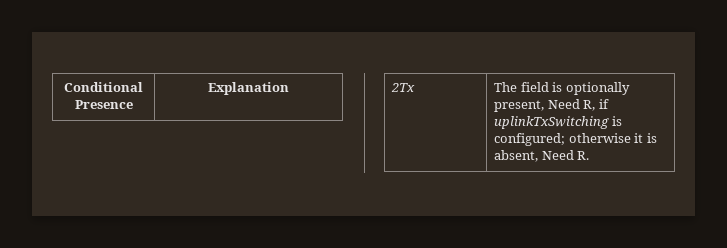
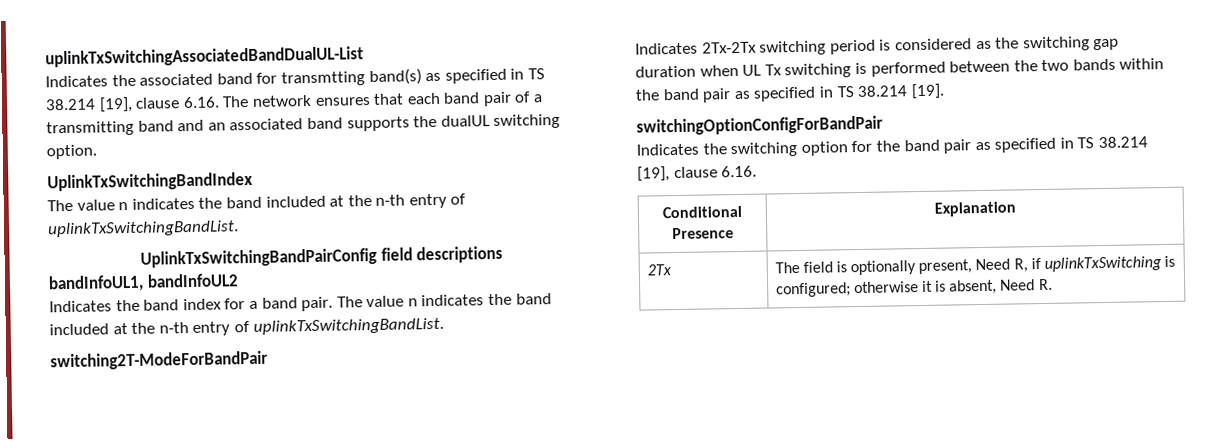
+ uplinkTxSwitchingAssociatedBandDualUL-List
+ Indicates the associated band for transmtting band(s) as specified in TS 38.214 [19], clause 6.16. The network ensures that each band pair of a transmitting band and an associated band supports the dualUL switching option.
+ UplinkTxSwitchingBandIndex
+ The value n indicates the band included at the n-th entry of uplinkTxSwitchingBandList.
+ UplinkTxSwitchingBandPairConfig field descriptions
+ bandInfoUL1, bandInfoUL2
+ Indicates the band index for a band pair. The value n indicates the band included at the n-th entry of uplinkTxSwitchingBandList.
+ switching2T-ModeForBandPair
+ Indicates 2Tx-2Tx switching period is considered as the switching gap duration when UL Tx switching is performed between the two bands within the band pair as specified in TS 38.214 [19].
+ switchingOptionConfigForBandPair
+ Indicates the switching option for the band pair as specified in TS 38.214 [19], clause 6.16.

